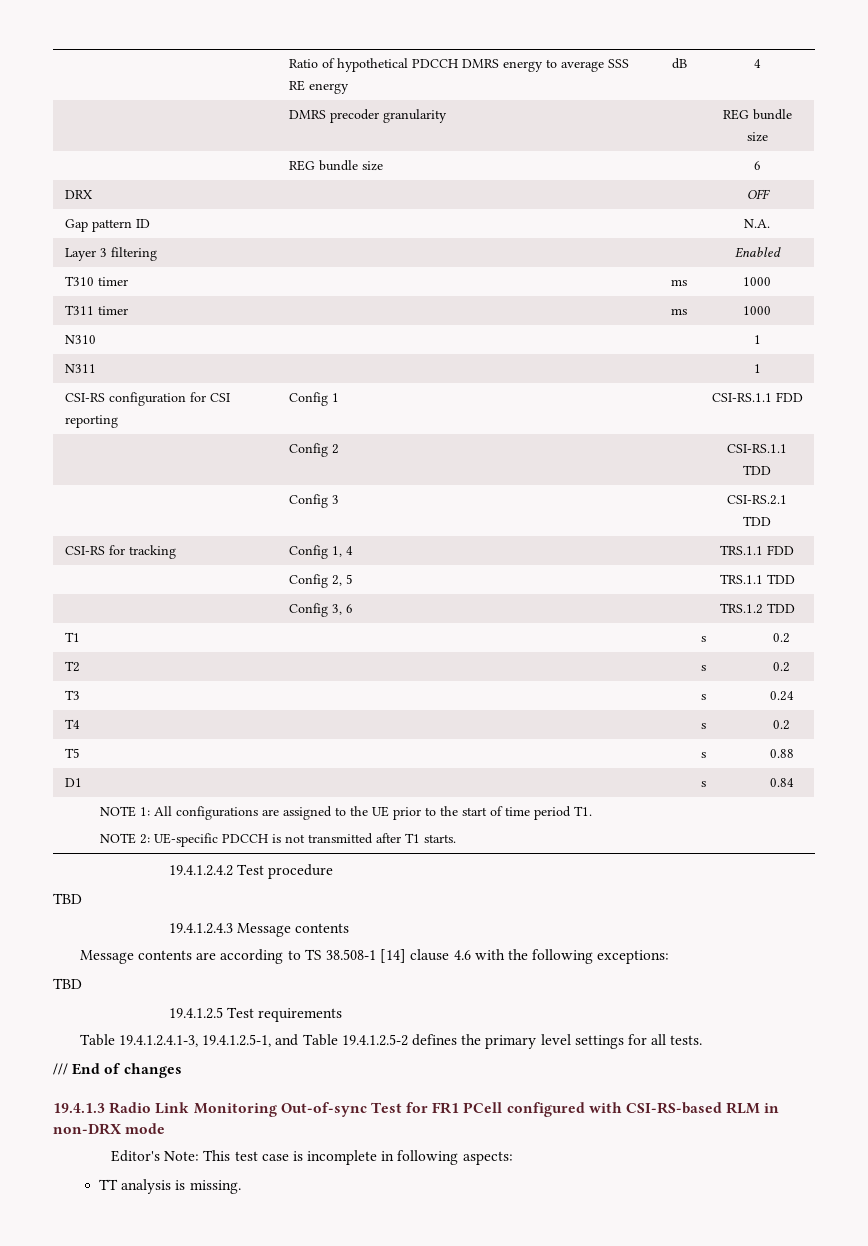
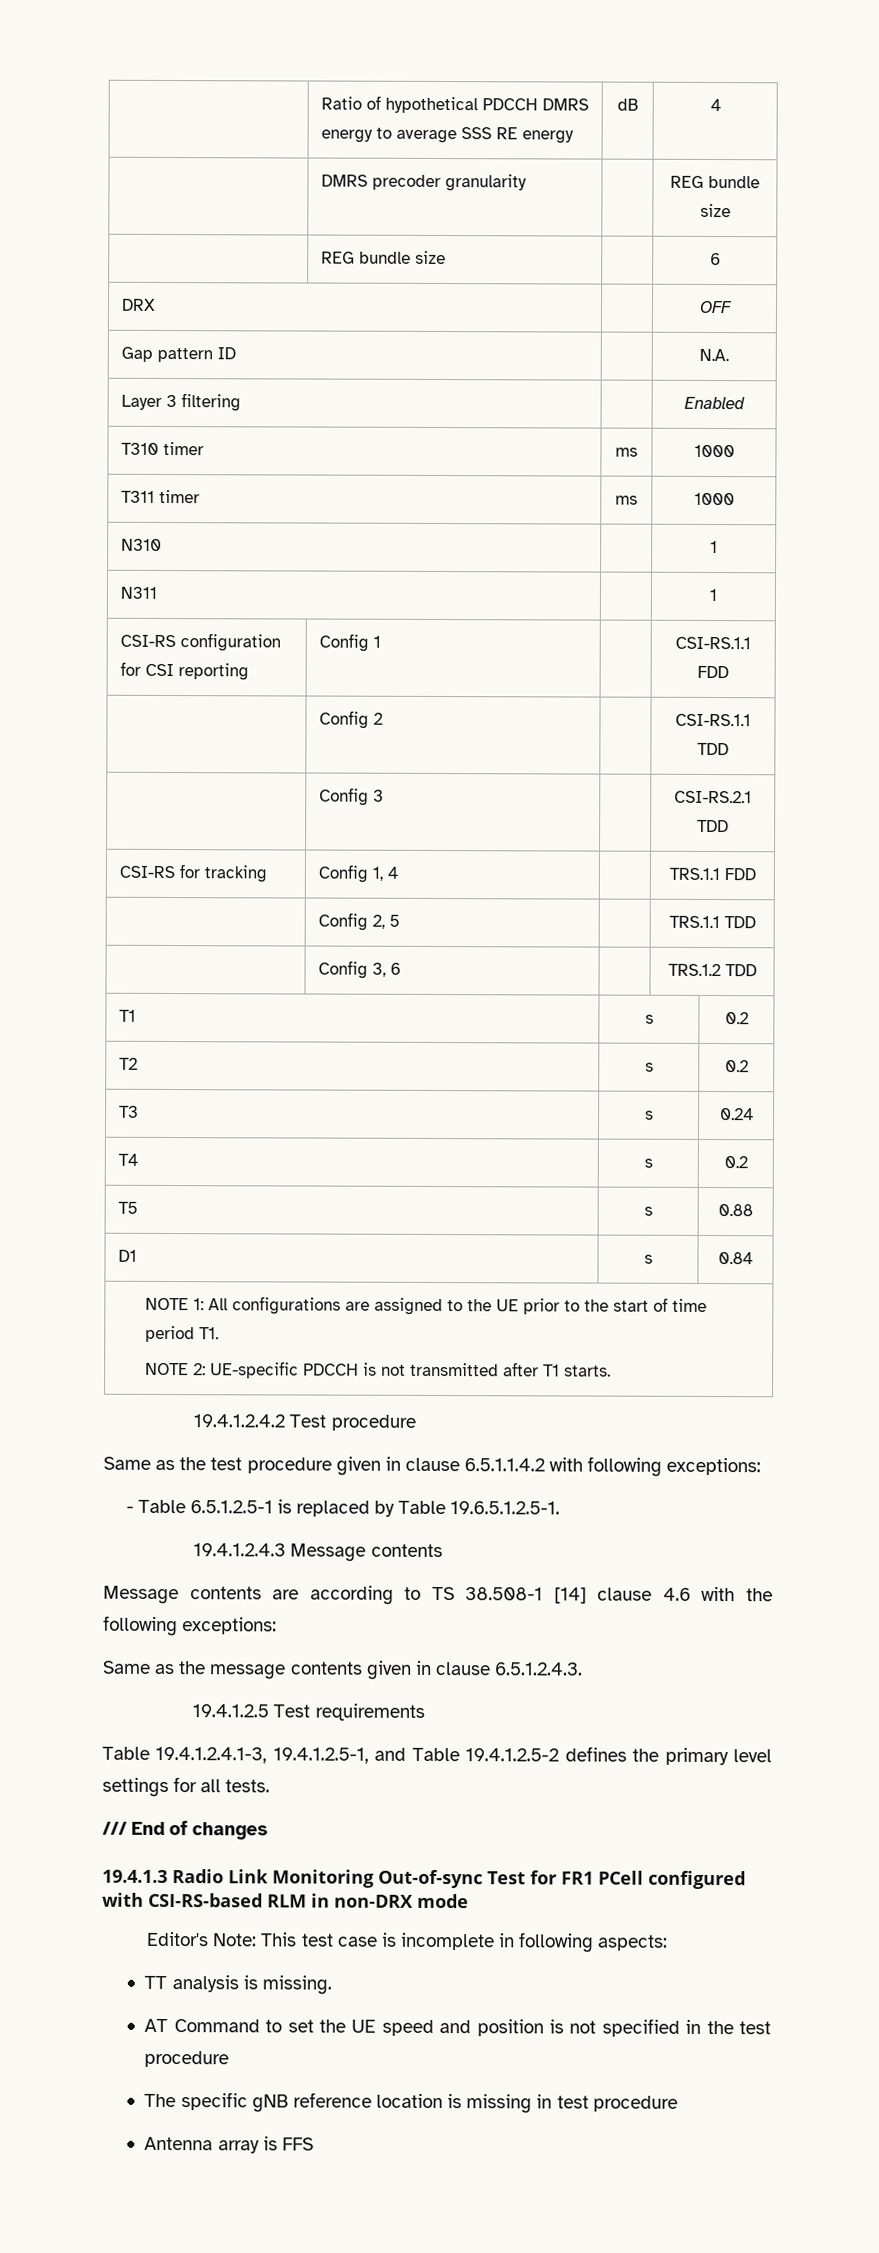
  19.4.1.2.4.2 Test procedure
- TBD
+ Same as the test procedure given in clause 6.5.1.1.4.2 with following exceptions:
+ - Table 6.5.1.2.5-1 is replaced by Table 19.6.5.1.2.5-1.
  Message contents are according to TS 38.508-1 [14] clause 4.6 with the following exceptions:
- TBD
+ Same as the message contents given in clause 6.5.1.2.4.3.
+ AT Command to set the UE speed and position is not specified in the test procedure
+ The specific gNB reference location is missing in test procedure
+ Antenna array is FFS

